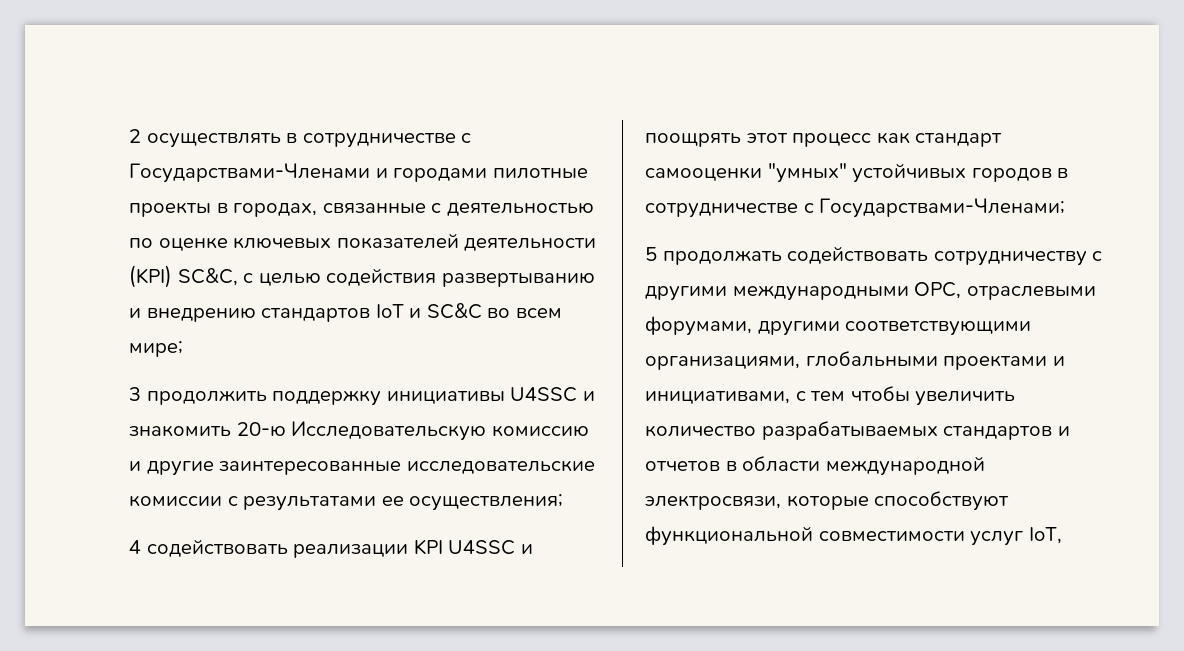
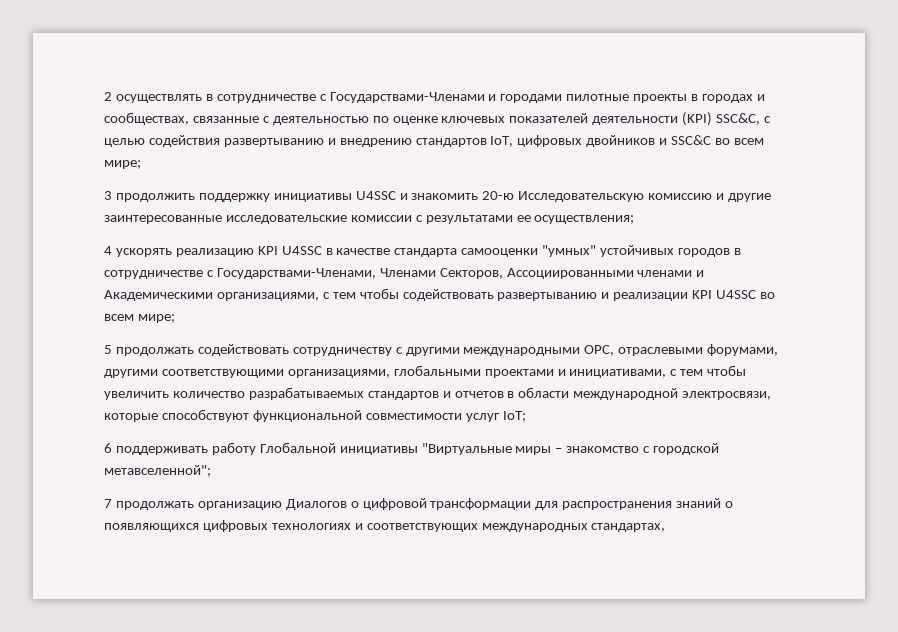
- 2 осуществлять в сотрудничестве с Государствами-Членами и городами пилотные проекты в городах, связанные с деятельностью по оценке ключевых показателей деятельности (KPI) SC&C, с целью содействия развертыванию и внедрению стандартов IoT и SC&C во всем мире;
+ 2 осуществлять в сотрудничестве с Государствами-Членами и городами пилотные проекты в городах и сообществах, связанные с деятельностью по оценке ключевых показателей деятельности (KPI) SSC&C, с целью содействия развертыванию и внедрению стандартов IoT, цифровых двойников и SSC&C во всем мире;
- 4 содействовать реализации KPI U4SSC и поощрять этот процесс как стандарт самооценки "умных" устойчивых городов в сотрудничестве с Государствами-Членами;
+ 4 ускорять реализацию KPI U4SSC в качестве стандарта самооценки "умных" устойчивых городов в сотрудничестве с Государствами-Членами, Членами Секторов, Ассоциированными членами и Академическими организациями, с тем чтобы содействовать развертыванию и реализации KPI U4SSC во всем мире;
- 5 продолжать содействовать сотрудничеству с другими международными ОРС, отраслевыми форумами, другими соответствующими организациями, глобальными проектами и инициативами, с тем чтобы увеличить количество разрабатываемых стандартов и отчетов в области международной электросвязи, которые способствуют функциональной совместимости услуг IoT,
+ 5 продолжать содействовать сотрудничеству с другими международными ОРС, отраслевыми форумами, другими соответствующими организациями, глобальными проектами и инициативами, с тем чтобы увеличить количество разрабатываемых стандартов и отчетов в области международной электросвязи, которые способствуют функциональной совместимости услуг IoT;
+ 6 поддерживать работу Глобальной инициативы "Виртуальные миры – знакомство с городской метавселенной";
+ 7 продолжать организацию Диалогов о цифровой трансформации для распространения знаний о появляющихся цифровых технологиях и соответствующих международных стандартах,

